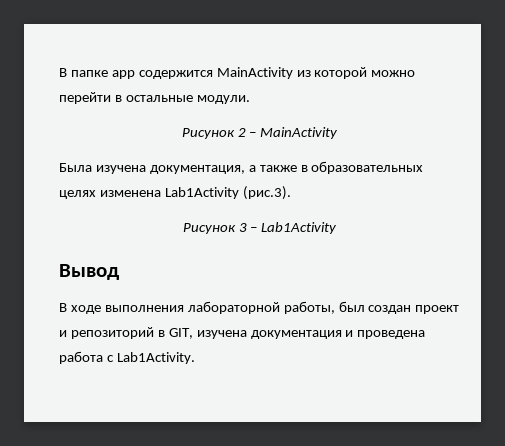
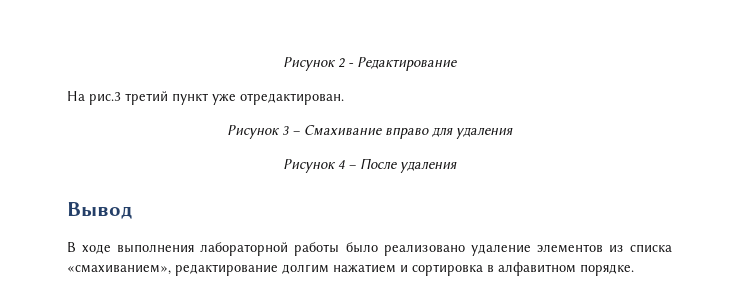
- В папке app содержится MainActivity из которой можно перейти в остальные модули.
- Рисунок 2 – MainActivity
- Была изучена документация, а также в образовательных целях изменена Lab1Activity (рис.3).
- Рисунок 3 – Lab1Activity
+ Рисунок 2 - Редактирование
+ На рис.3 третий пункт уже отредактирован.
+ Рисунок 3 – Смахивание вправо для удаления
+ Рисунок 4 – После удаления
- В ходе выполнения лабораторной работы, был создан проект и репозиторий в GIT, изучена документация и проведена работа с Lab1Activity.
+ В ходе выполнения лабораторной работы было реализовано удаление элементов из списка «смахиванием», редактирование долгим нажатием и сортировка в алфавитном порядке.

